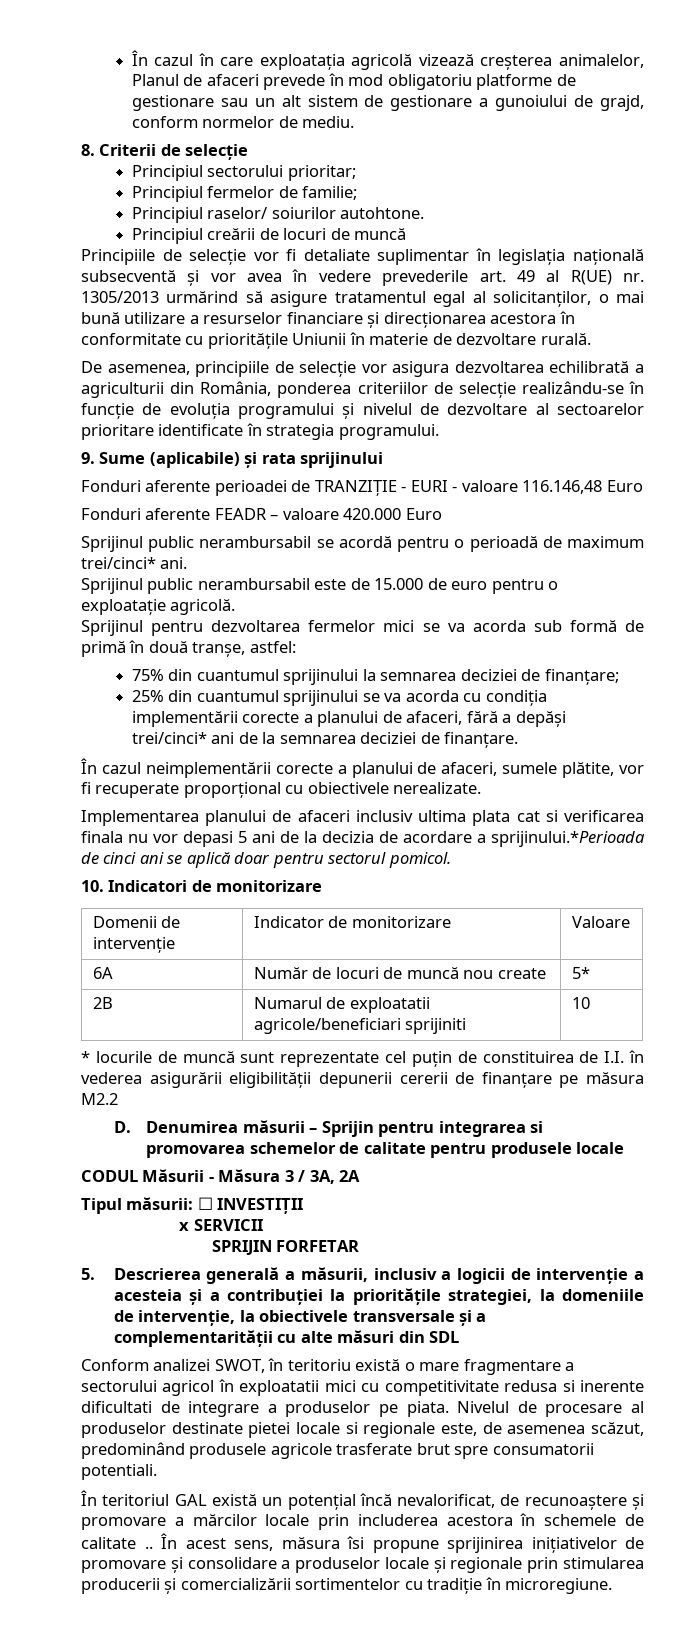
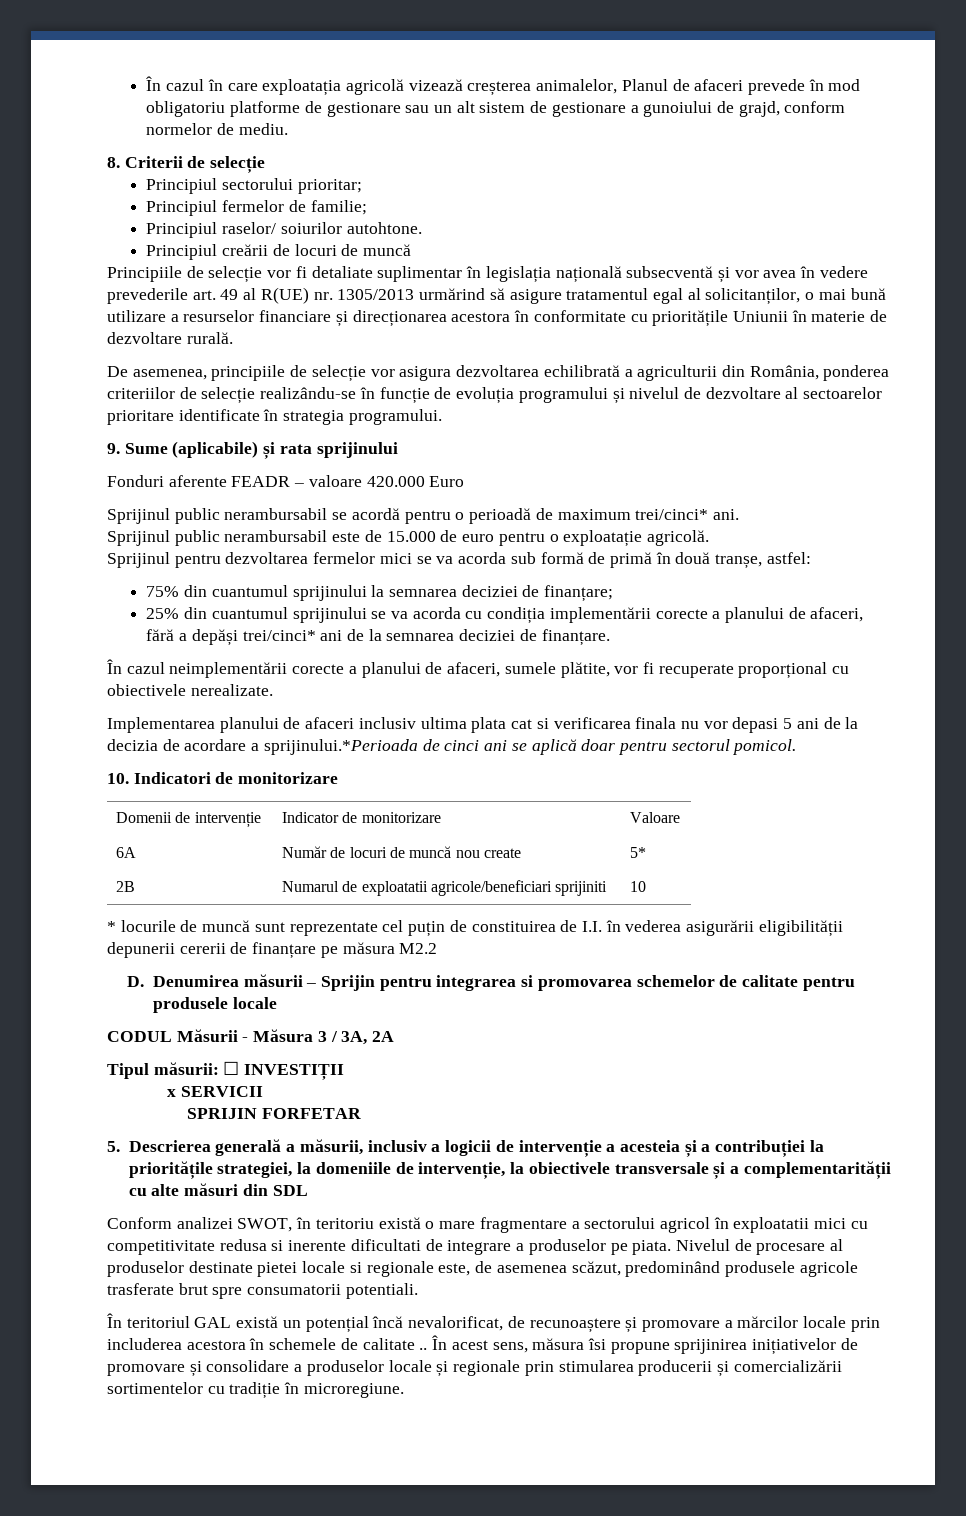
- Fonduri aferente perioadei de TRANZIȚIE - EURI - valoare 116.146,48 Euro

